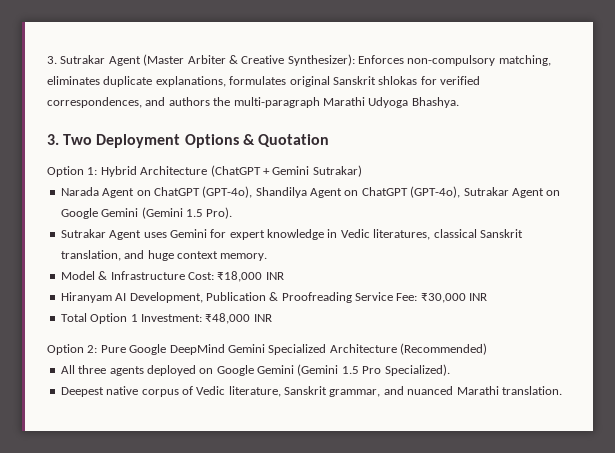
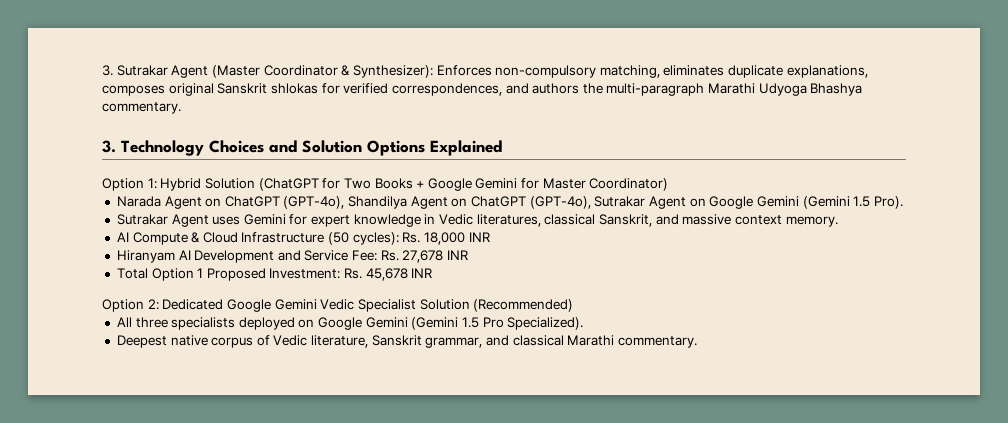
- 3. Sutrakar Agent (Master Arbiter & Creative Synthesizer): Enforces non-compulsory matching, eliminates duplicate explanations, formulates original Sanskrit shlokas for verified correspondences, and authors the multi-paragraph Marathi Udyoga Bhashya.
- 3. Two Deployment Options & Quotation
- Option 1: Hybrid Architecture (ChatGPT + Gemini Sutrakar)
+ 3. Sutrakar Agent (Master Coordinator & Synthesizer): Enforces non-compulsory matching, eliminates duplicate explanations, composes original Sanskrit shlokas for verified correspondences, and authors the multi-paragraph Marathi Udyoga Bhashya commentary.
+ 3. Technology Choices and Solution Options Explained
+ Option 1: Hybrid Solution (ChatGPT for Two Books + Google Gemini for Master Coordinator)
- Sutrakar Agent uses Gemini for expert knowledge in Vedic literatures, classical Sanskrit translation, and huge context memory.
- Model & Infrastructure Cost: ₹18,000 INR
- Hiranyam AI Development, Publication & Proofreading Service Fee: ₹30,000 INR
+ Sutrakar Agent uses Gemini for expert knowledge in Vedic literatures, classical Sanskrit, and massive context memory.
+ AI Compute & Cloud Infrastructure (50 cycles): Rs. 18,000 INR
+ Hiranyam AI Development and Service Fee: Rs. 27,678 INR
- Total Option 1 Investment: ₹48,000 INR
+ Total Option 1 Proposed Investment: Rs. 45,678 INR
- Option 2: Pure Google DeepMind Gemini Specialized Architecture (Recommended)
+ Option 2: Dedicated Google Gemini Vedic Specialist Solution (Recommended)
- All three agents deployed on Google Gemini (Gemini 1.5 Pro Specialized).
+ All three specialists deployed on Google Gemini (Gemini 1.5 Pro Specialized).
- Deepest native corpus of Vedic literature, Sanskrit grammar, and nuanced Marathi translation.
+ Deepest native corpus of Vedic literature, Sanskrit grammar, and classical Marathi commentary.

